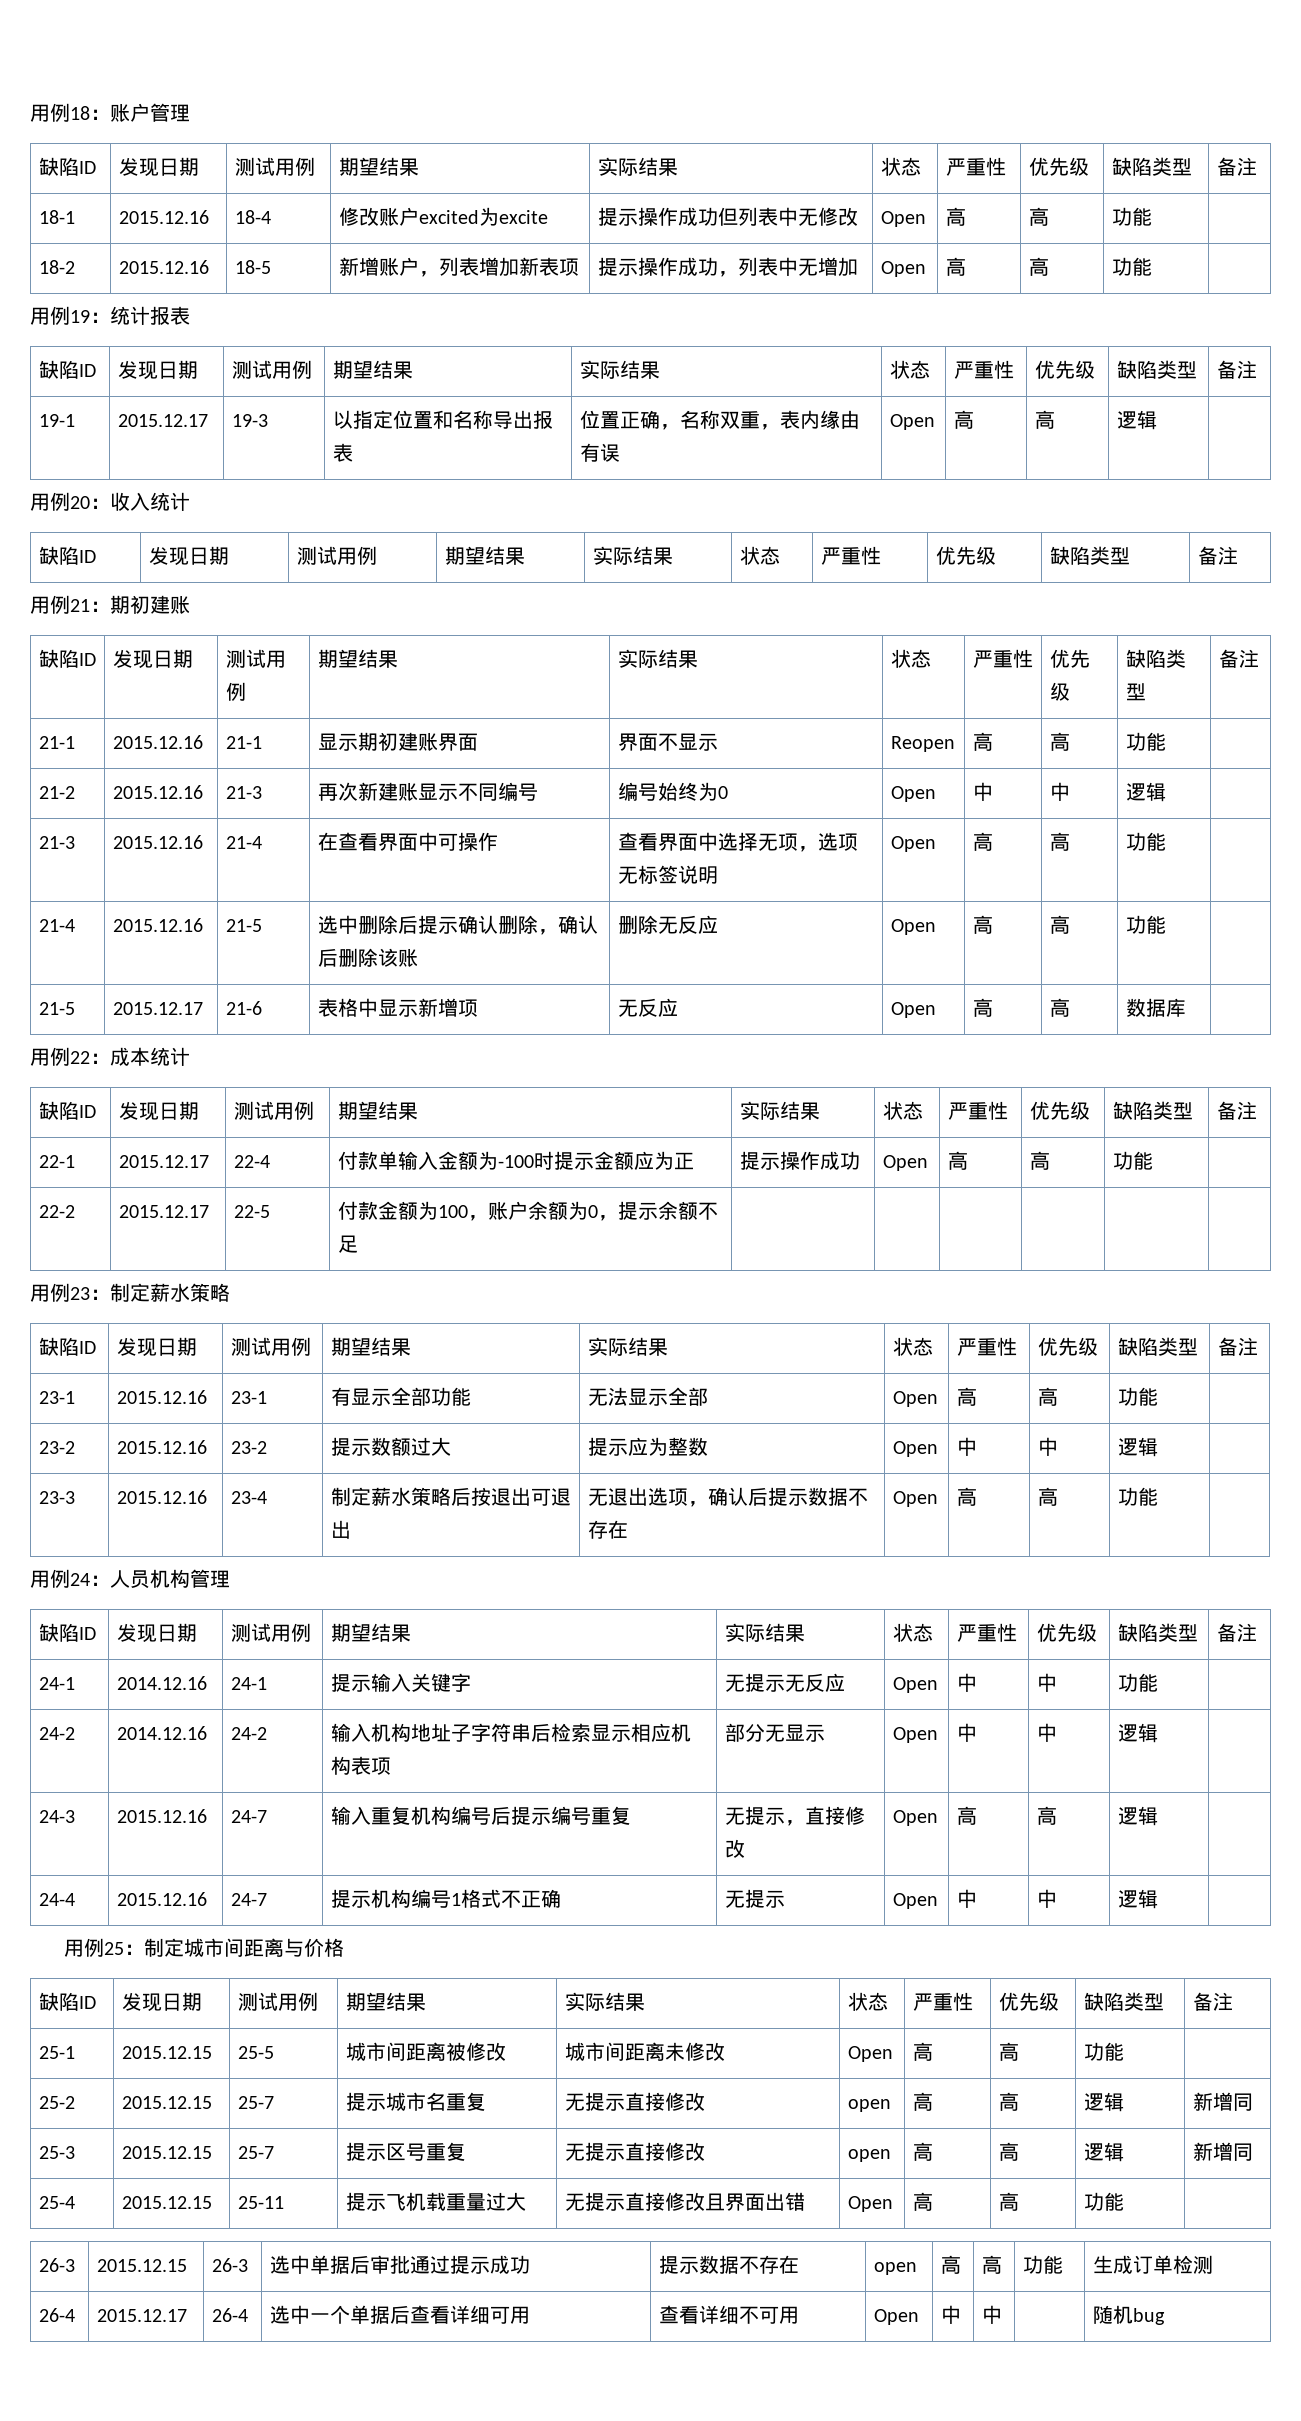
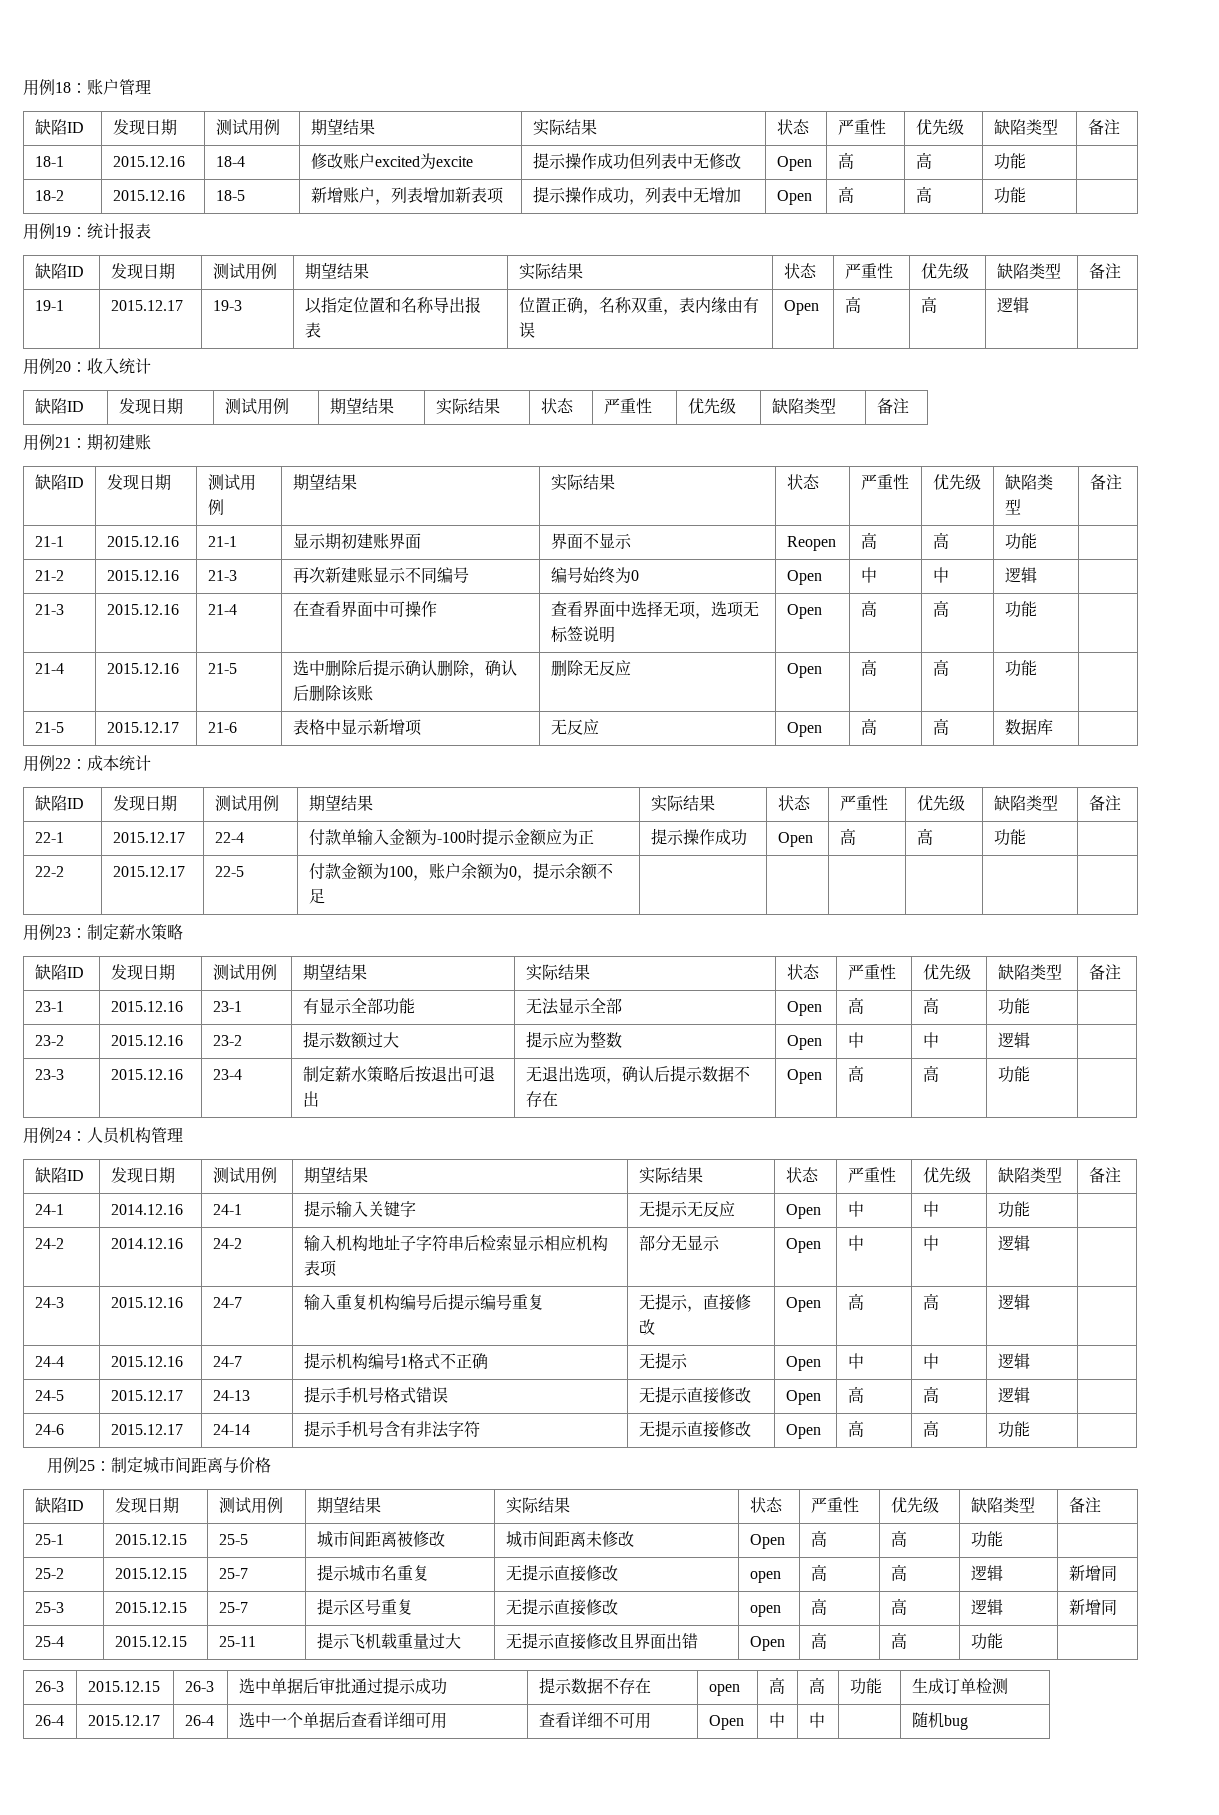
+ 24-5 | 2015.12.17 | 24-13 | 提示手机号格式错误 | 无提示直接修改 | Open | 高 | 高 | 逻辑 |
+ 24-6 | 2015.12.17 | 24-14 | 提示手机号含有非法字符 | 无提示直接修改 | Open | 高 | 高 | 功能 |

